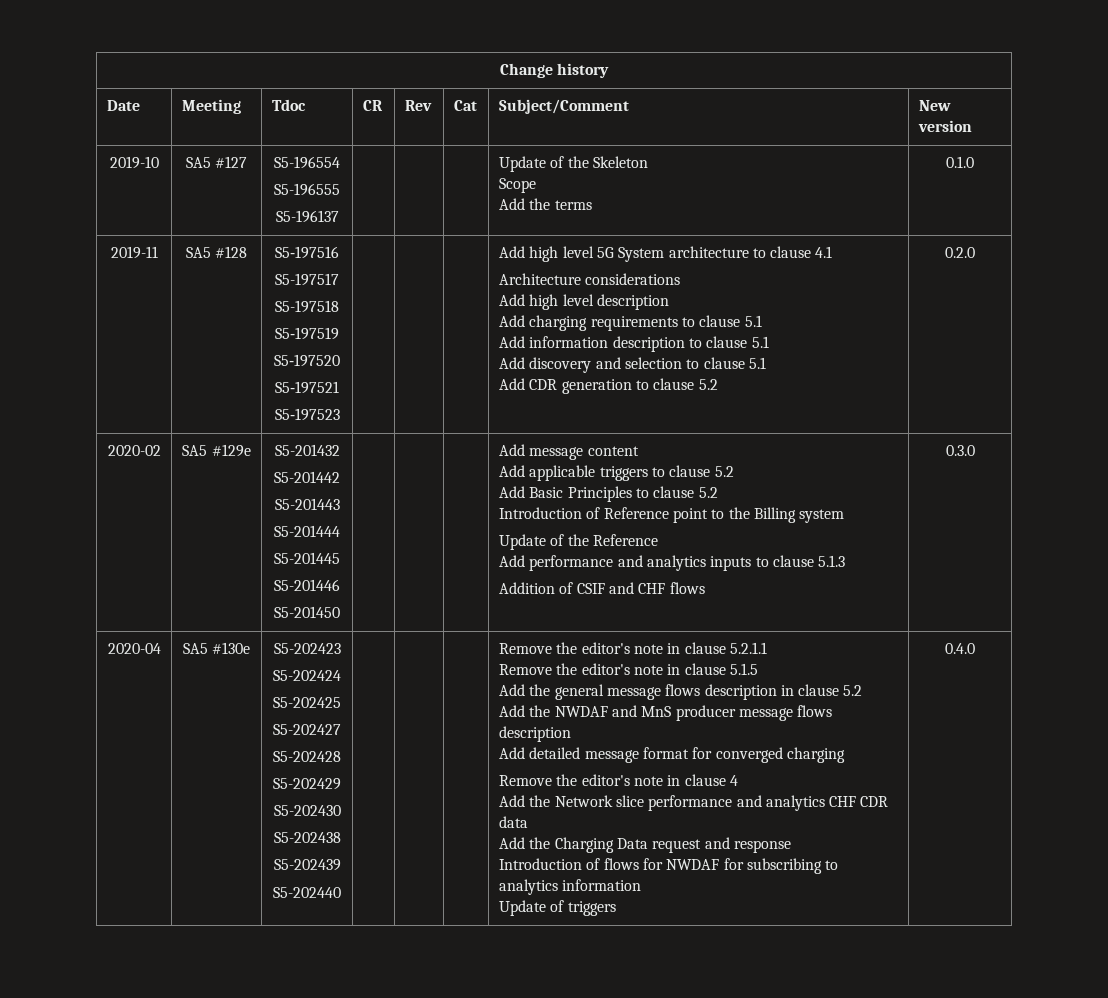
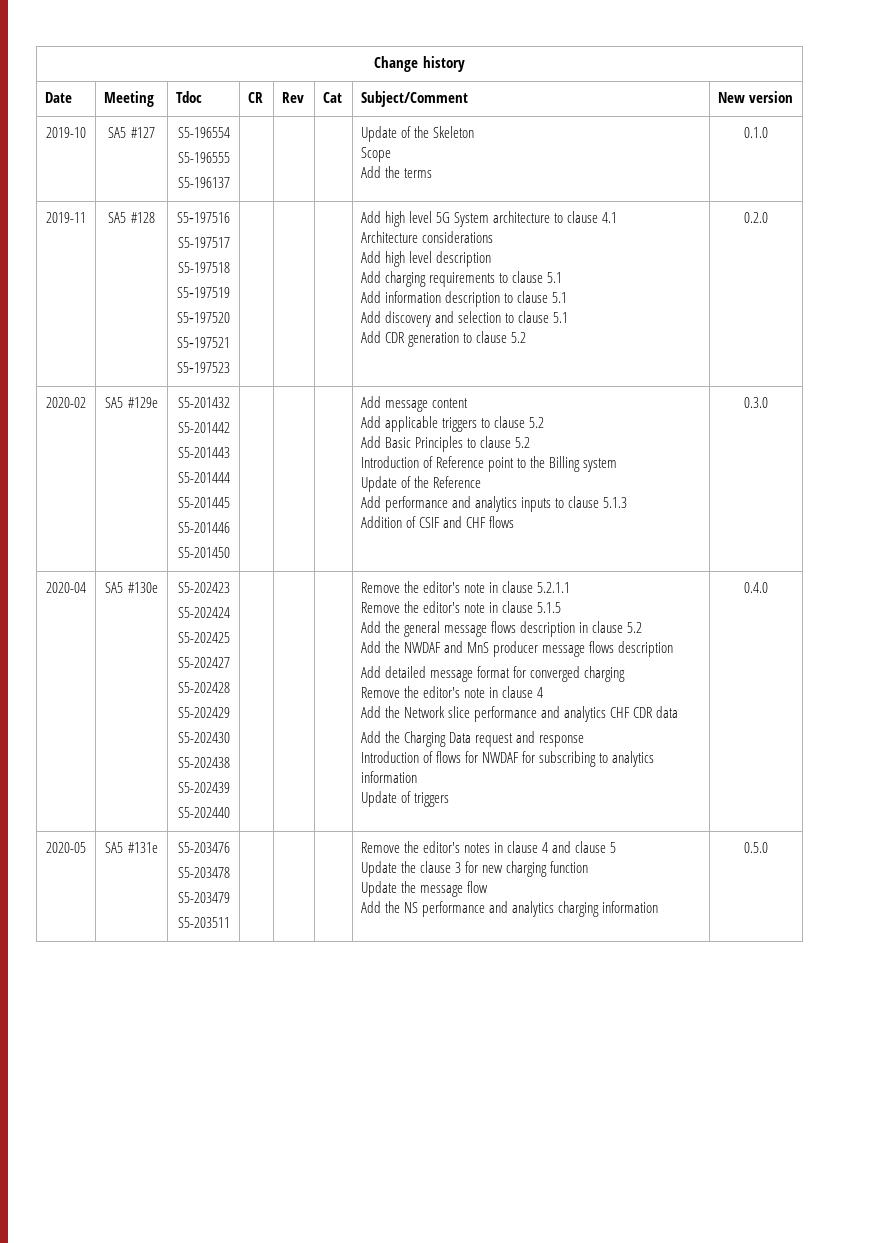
+ 2020-05 | SA5 #131e | S5-203476
+ S5-203478
+ S5-203479
+ S5-203511 | | | | Remove the editor's notes in clause 4 and clause 5
+ Update the clause 3 for new charging function
+ Update the message flow
+ Add the NS performance and analytics charging information | 0.5.0

